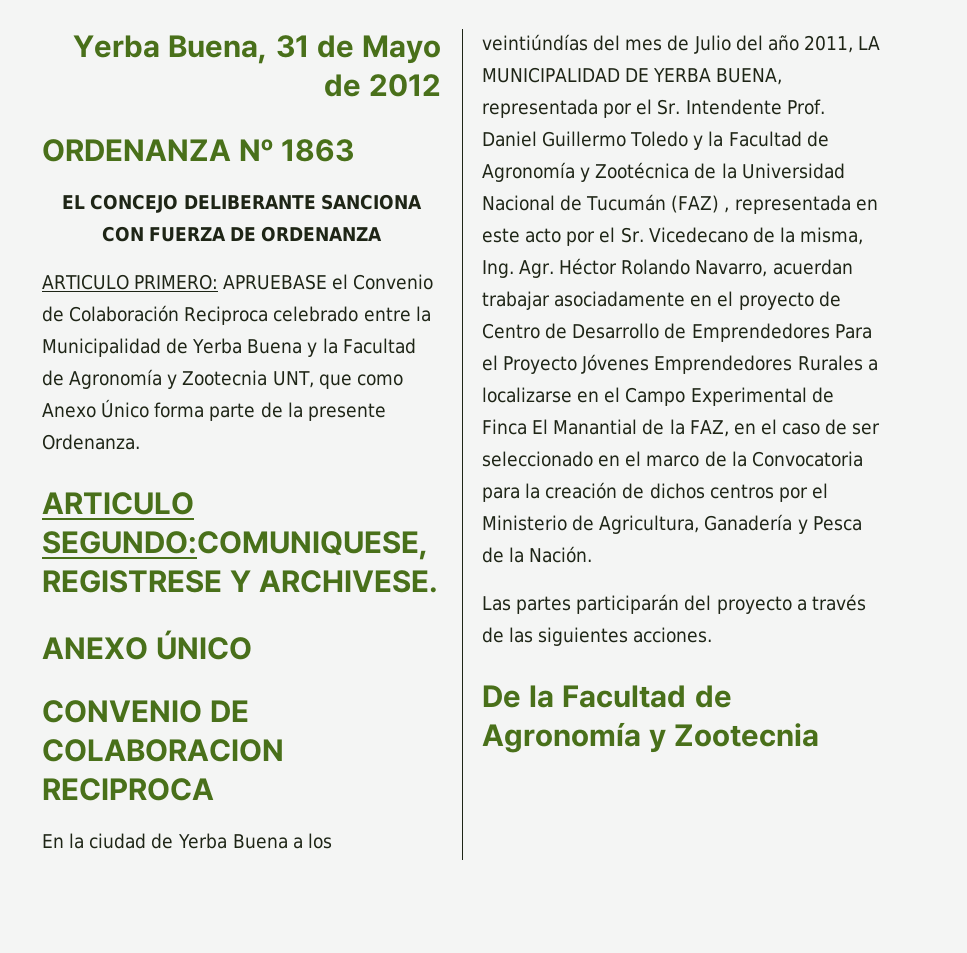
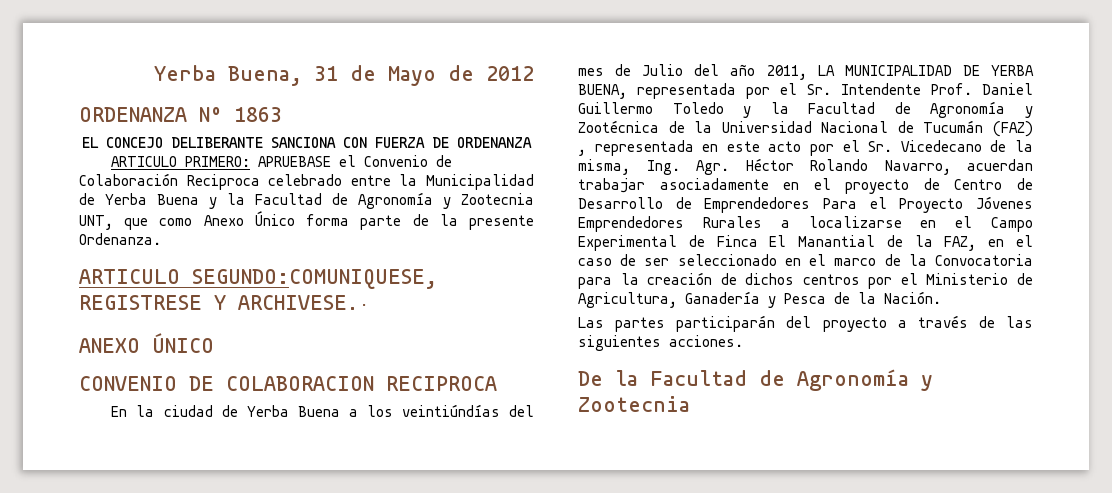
- ARTICULO SEGUNDO:COMUNIQUESE, REGISTRESE Y ARCHIVESE.
+ ARTICULO SEGUNDO:COMUNIQUESE, REGISTRESE Y ARCHIVESE.·

